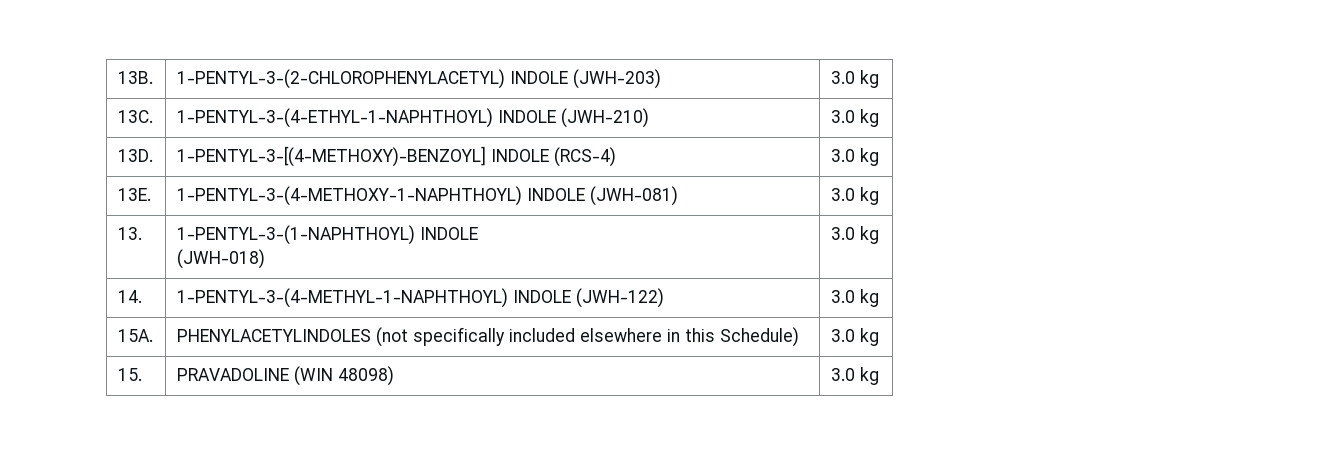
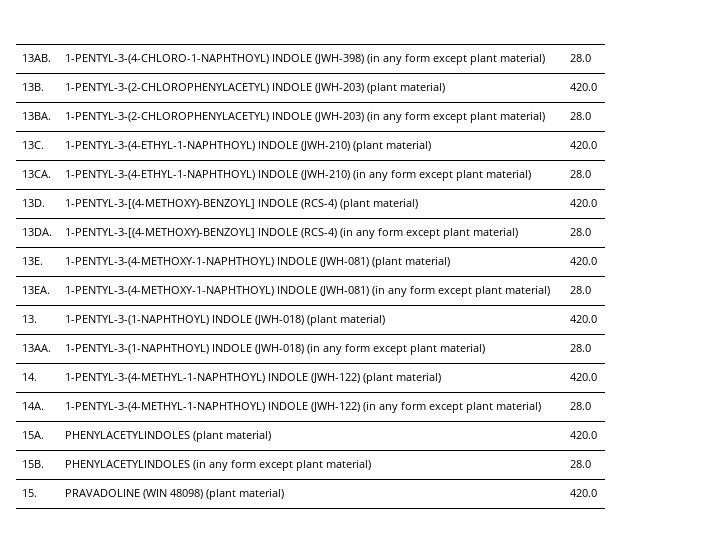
- 13B. | 1-PENTYL-3-(2-CHLOROPHENYLACETYL) INDOLE (JWH-203) | 3.0 kg
- 13C. | 1-PENTYL-3-(4-ETHYL-1-NAPHTHOYL) INDOLE (JWH-210) | 3.0 kg
- 13D. | 1-PENTYL-3-[(4-METHOXY)-BENZOYL] INDOLE (RCS-4) | 3.0 kg
- 13E. | 1-PENTYL-3-(4-METHOXY-1-NAPHTHOYL) INDOLE (JWH-081) | 3.0 kg
+ 13AB. | 1-PENTYL-3-(4-CHLORO-1-NAPHTHOYL) INDOLE (JWH-398) (in any form except plant material) | 28.0
+ 13B. | 1-PENTYL-3-(2-CHLOROPHENYLACETYL) INDOLE (JWH-203) (plant material) | 420.0
+ 13BA. | 1-PENTYL-3-(2-CHLOROPHENYLACETYL) INDOLE (JWH-203) (in any form except plant material) | 28.0
+ 13C. | 1-PENTYL-3-(4-ETHYL-1-NAPHTHOYL) INDOLE (JWH-210) (plant material) | 420.0
+ 13CA. | 1-PENTYL-3-(4-ETHYL-1-NAPHTHOYL) INDOLE (JWH-210) (in any form except plant material) | 28.0
+ 13D. | 1-PENTYL-3-[(4-METHOXY)-BENZOYL] INDOLE (RCS-4) (plant material) | 420.0
+ 13DA. | 1-PENTYL-3-[(4-METHOXY)-BENZOYL] INDOLE (RCS-4) (in any form except plant material) | 28.0
+ 13E. | 1-PENTYL-3-(4-METHOXY-1-NAPHTHOYL) INDOLE (JWH-081) (plant material) | 420.0
+ 13EA. | 1-PENTYL-3-(4-METHOXY-1-NAPHTHOYL) INDOLE (JWH-081) (in any form except plant material) | 28.0
- 13. | 1-PENTYL-3-(1-NAPHTHOYL) INDOLE
- (JWH-018) | 3.0 kg
- 14. | 1-PENTYL-3-(4-METHYL-1-NAPHTHOYL) INDOLE (JWH-122) | 3.0 kg
- 15A. | PHENYLACETYLINDOLES (not specifically included elsewhere in this Schedule) | 3.0 kg
+ 13. | 1-PENTYL-3-(1-NAPHTHOYL) INDOLE (JWH-018) (plant material) | 420.0
+ 13AA. | 1-PENTYL-3-(1-NAPHTHOYL) INDOLE (JWH-018) (in any form except plant material) | 28.0
+ 14. | 1-PENTYL-3-(4-METHYL-1-NAPHTHOYL) INDOLE (JWH-122) (plant material) | 420.0
+ 14A. | 1-PENTYL-3-(4-METHYL-1-NAPHTHOYL) INDOLE (JWH-122) (in any form except plant material) | 28.0
+ 15A. | PHENYLACETYLINDOLES (plant material) | 420.0
+ 15B. | PHENYLACETYLINDOLES (in any form except plant material) | 28.0
- 15. | PRAVADOLINE (WIN 48098) | 3.0 kg
+ 15. | PRAVADOLINE (WIN 48098) (plant material) | 420.0

